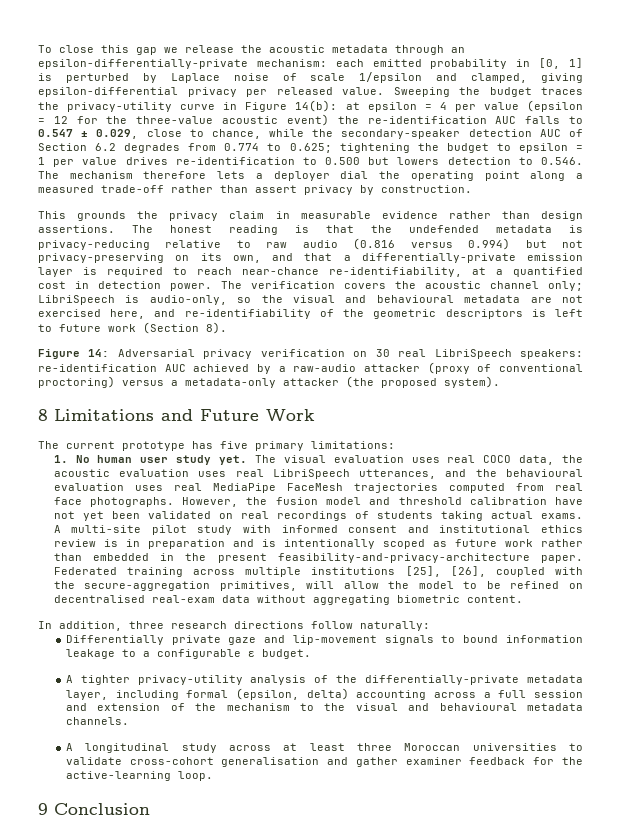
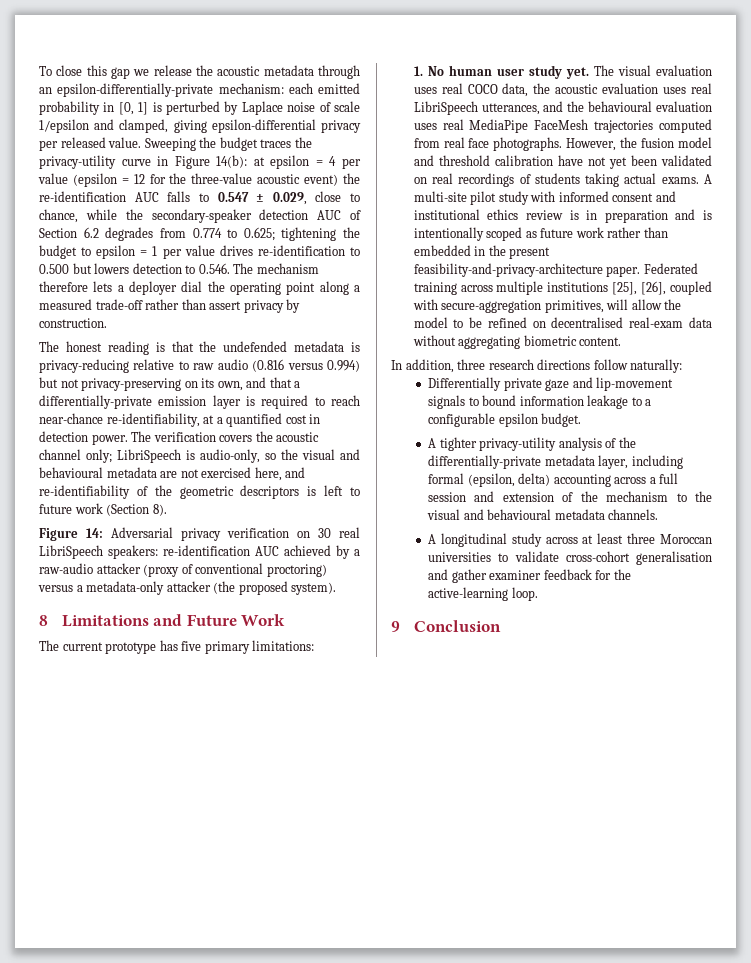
- This grounds the privacy claim in measurable evidence rather than design assertions.
- Federated training across multiple institutions [25], [26], coupled with the secure-aggregation primitives, will allow the model to be refined on decentralised real-exam data without aggregating biometric content.
+ Federated training across multiple institutions [25], [26], coupled with secure-aggregation primitives, will allow the model to be refined on decentralised real-exam data without aggregating biometric content.
- Differentially private gaze and lip-movement signals to bound information leakage to a configurable ε budget.
+ Differentially private gaze and lip-movement signals to bound information leakage to a configurable epsilon budget.

